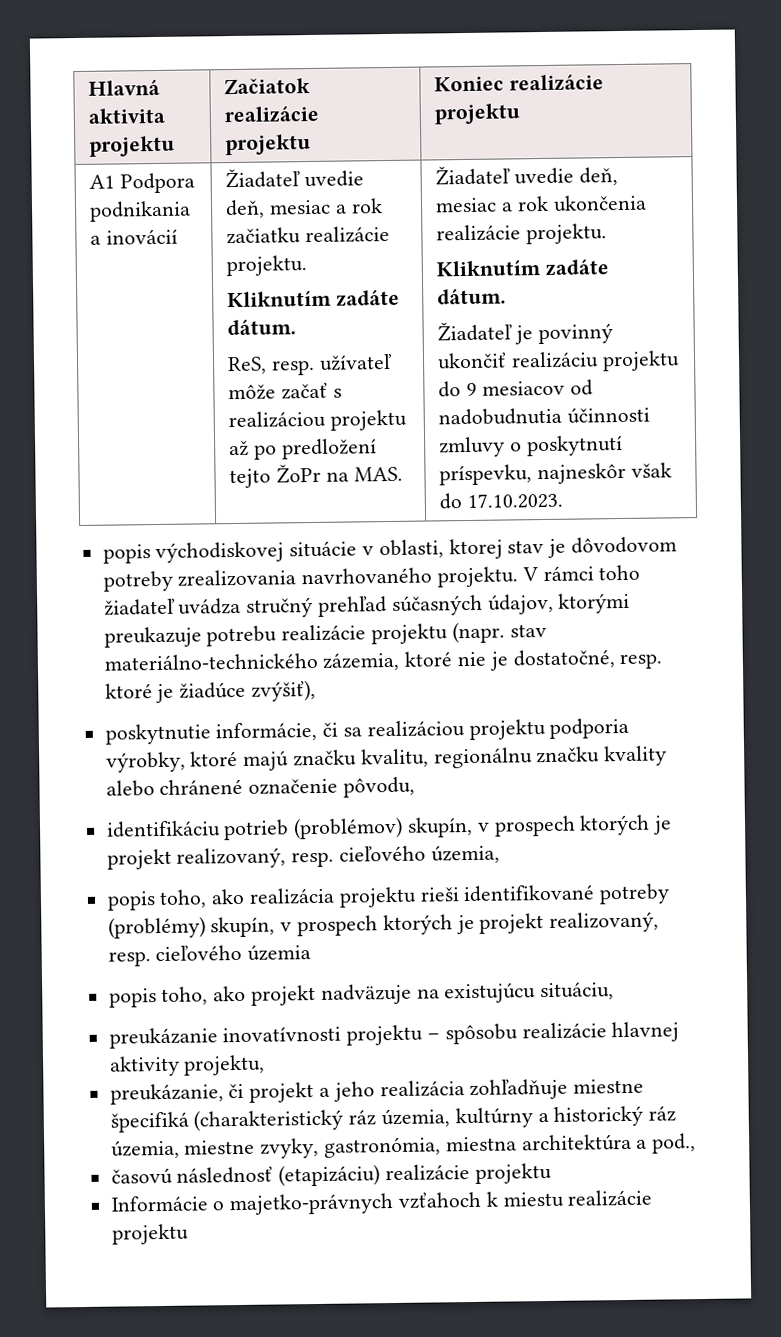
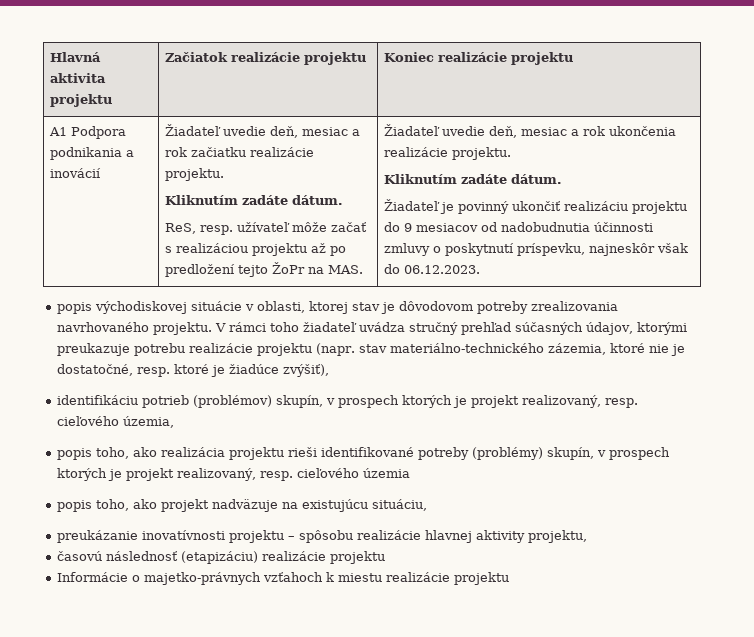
- Žiadateľ je povinný ukončiť realizáciu projektu do 9 mesiacov od nadobudnutia účinnosti zmluvy o poskytnutí príspevku, najneskôr však do 17.10.2023.
+ Žiadateľ je povinný ukončiť realizáciu projektu do 9 mesiacov od nadobudnutia účinnosti zmluvy o poskytnutí príspevku, najneskôr však do 06.12.2023.
- poskytnutie informácie, či sa realizáciou projektu podporia výrobky, ktoré majú značku kvalitu, regionálnu značku kvality alebo chránené označenie pôvodu,
- preukázanie, či projekt a jeho realizácia zohľadňuje miestne špecifiká (charakteristický ráz územia, kultúrny a historický ráz územia, miestne zvyky, gastronómia, miestna architektúra a pod.,

